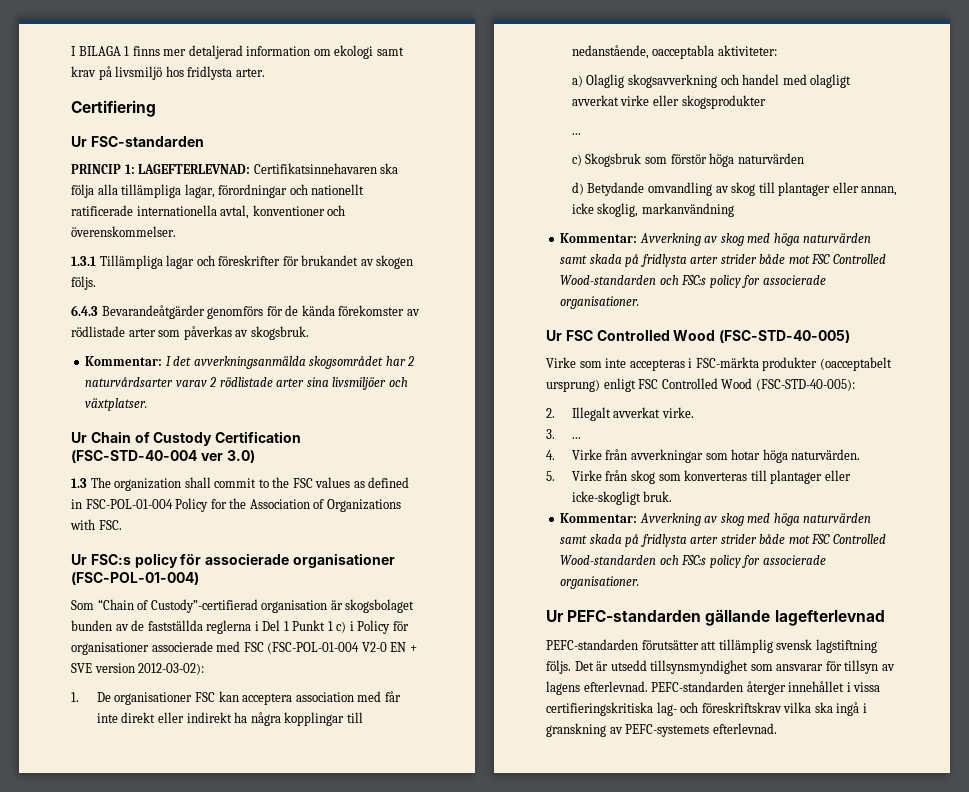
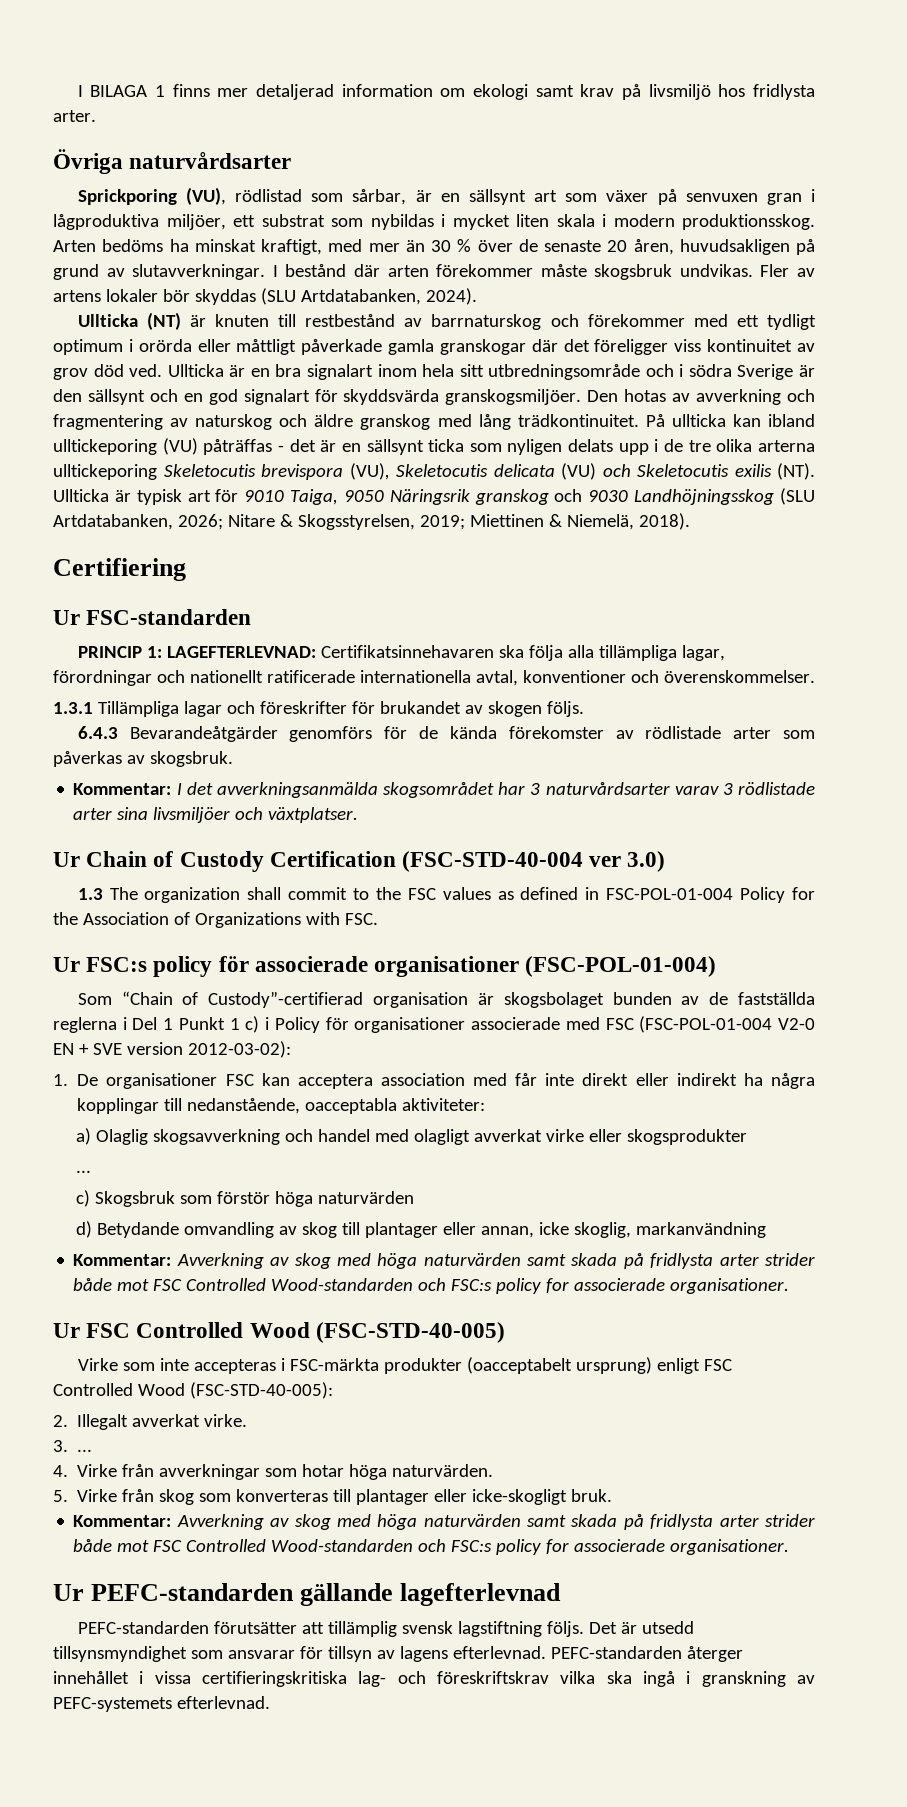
+ Övriga naturvårdsarter
+ Sprickporing (VU), rödlistad som sårbar, är en sällsynt art som växer på senvuxen gran i lågproduktiva miljöer, ett substrat som nybildas i mycket liten skala i modern produktionsskog. Arten bedöms ha minskat kraftigt, med mer än 30 % över de senaste 20 åren, huvudsakligen på grund av slutavverkningar. I bestånd där arten förekommer måste skogsbruk undvikas. Fler av artens lokaler bör skyddas (SLU Artdatabanken, 2024).
+ Ullticka (NT) är knuten till restbestånd av barrnaturskog och förekommer med ett tydligt optimum i orörda eller måttligt påverkade gamla granskogar där det föreligger viss kontinuitet av grov död ved. Ullticka är en bra signalart inom hela sitt utbredningsområde och i södra Sverige är den sällsynt och en god signalart för skyddsvärda granskogsmiljöer. Den hotas av avverkning och fragmentering av naturskog och äldre granskog med lång trädkontinuitet. På ullticka kan ibland ulltickeporing (VU) påträffas - det är en sällsynt ticka som nyligen delats upp i de tre olika arterna ulltickeporing Skeletocutis brevispora (VU), Skeletocutis delicata (VU) och Skeletocutis exilis (NT). Ullticka är typisk art för 9010 Taiga, 9050 Näringsrik granskog och 9030 Landhöjningsskog (SLU Artdatabanken, 2026; Nitare & Skogsstyrelsen, 2019; Miettinen & Niemelä, 2018).
- Kommentar: I det avverkningsanmälda skogsområdet har 2 naturvårdsarter varav 2 rödlistade arter sina livsmiljöer och växtplatser.
+ Kommentar: I det avverkningsanmälda skogsområdet har 3 naturvårdsarter varav 3 rödlistade arter sina livsmiljöer och växtplatser.

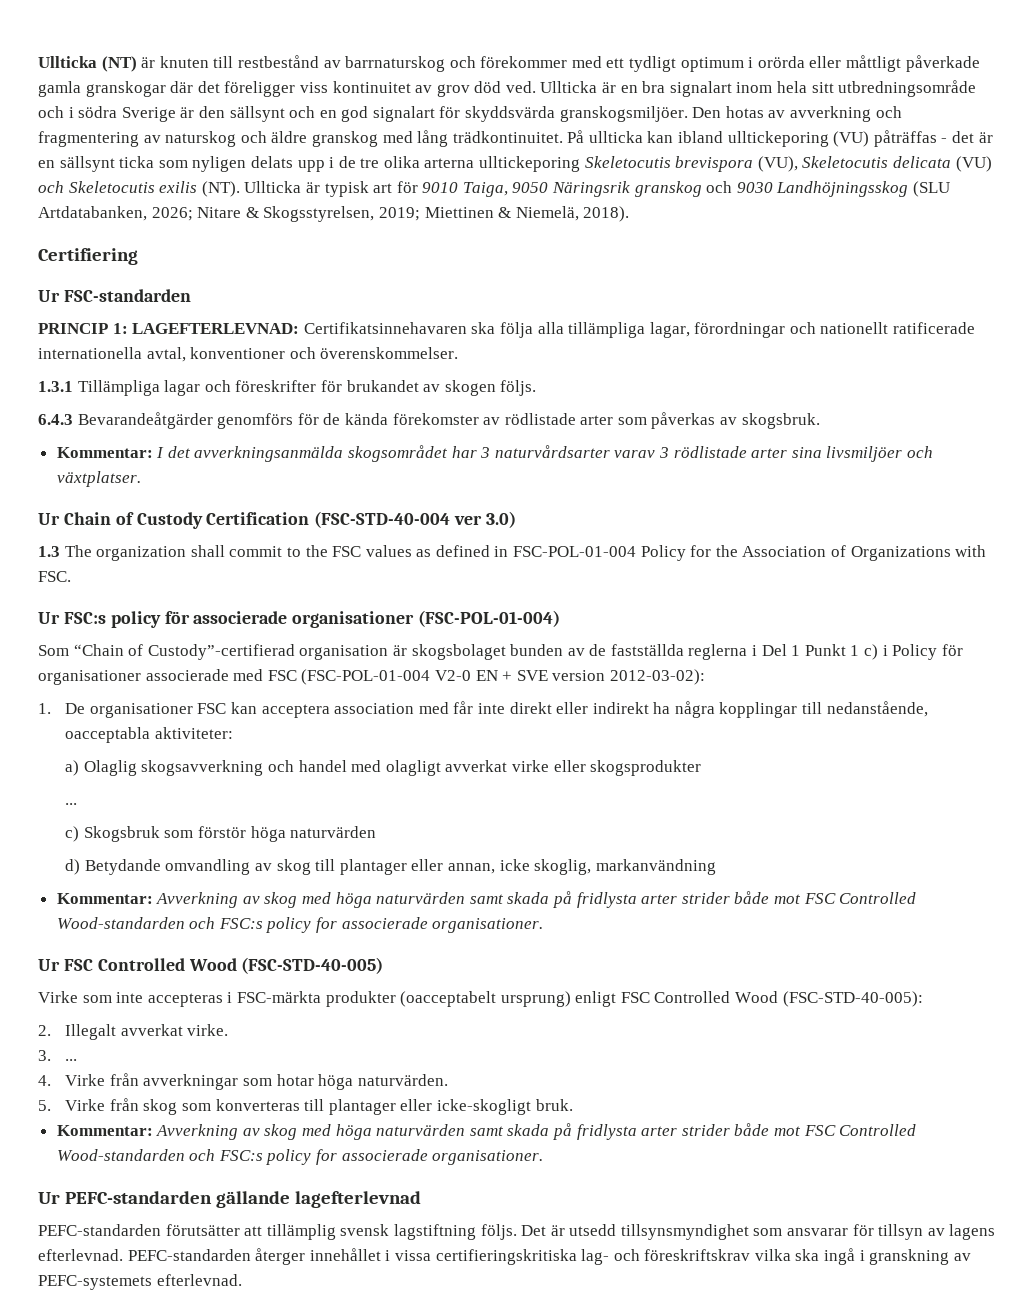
- I BILAGA 1 finns mer detaljerad information om ekologi samt krav på livsmiljö hos fridlysta arter.
- Övriga naturvårdsarter
- Sprickporing (VU), rödlistad som sårbar, är en sällsynt art som växer på senvuxen gran i lågproduktiva miljöer, ett substrat som nybildas i mycket liten skala i modern produktionsskog. Arten bedöms ha minskat kraftigt, med mer än 30 % över de senaste 20 åren, huvudsakligen på grund av slutavverkningar. I bestånd där arten förekommer måste skogsbruk undvikas. Fler av artens lokaler bör skyddas (SLU Artdatabanken, 2024).

